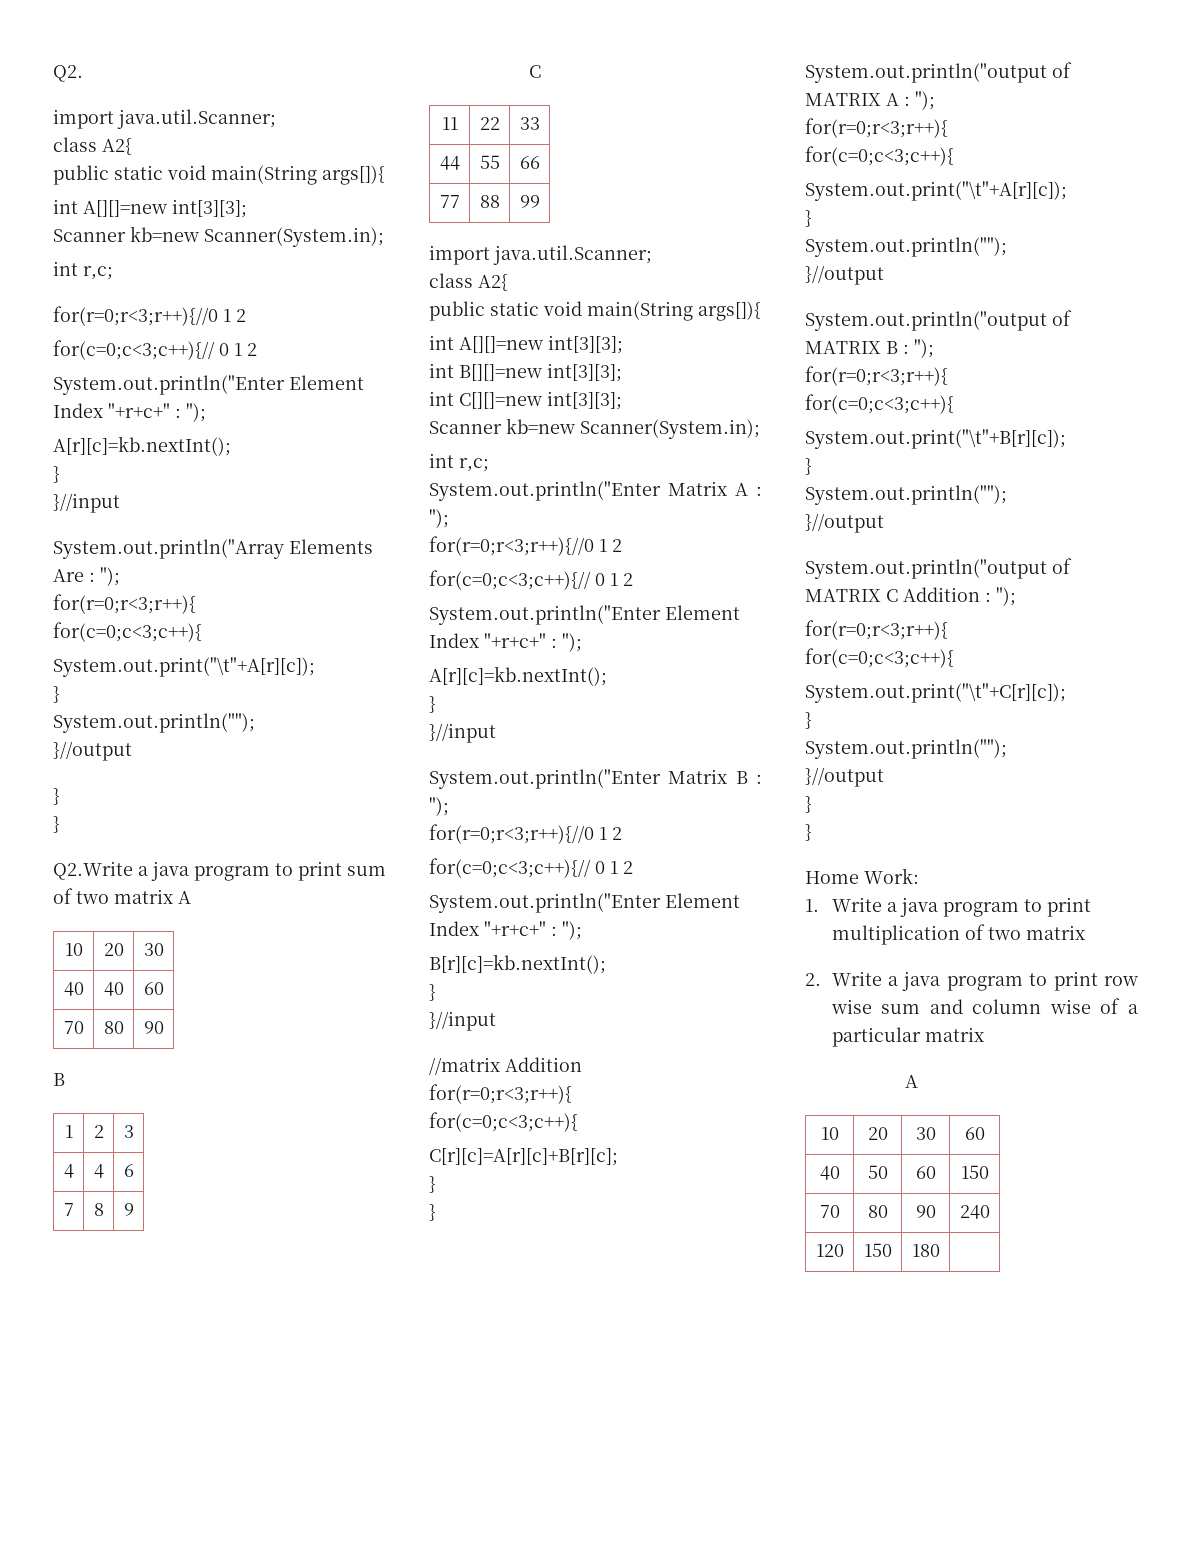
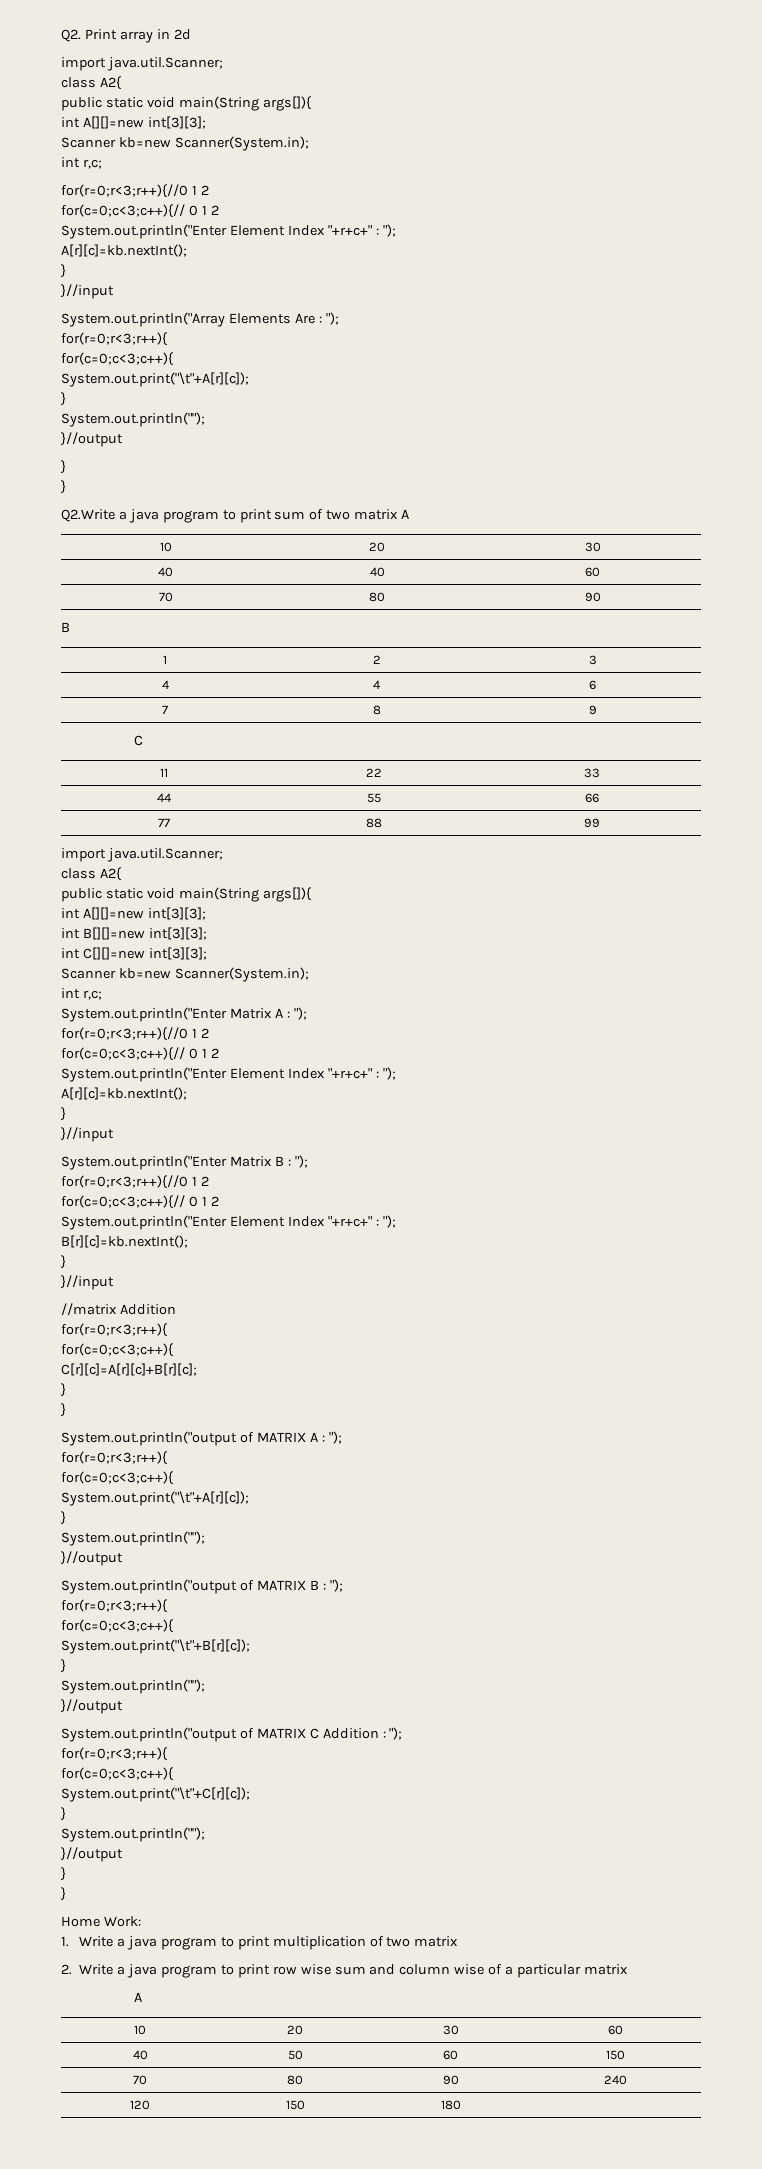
- Q2.
+ Q2. Print array in 2d

